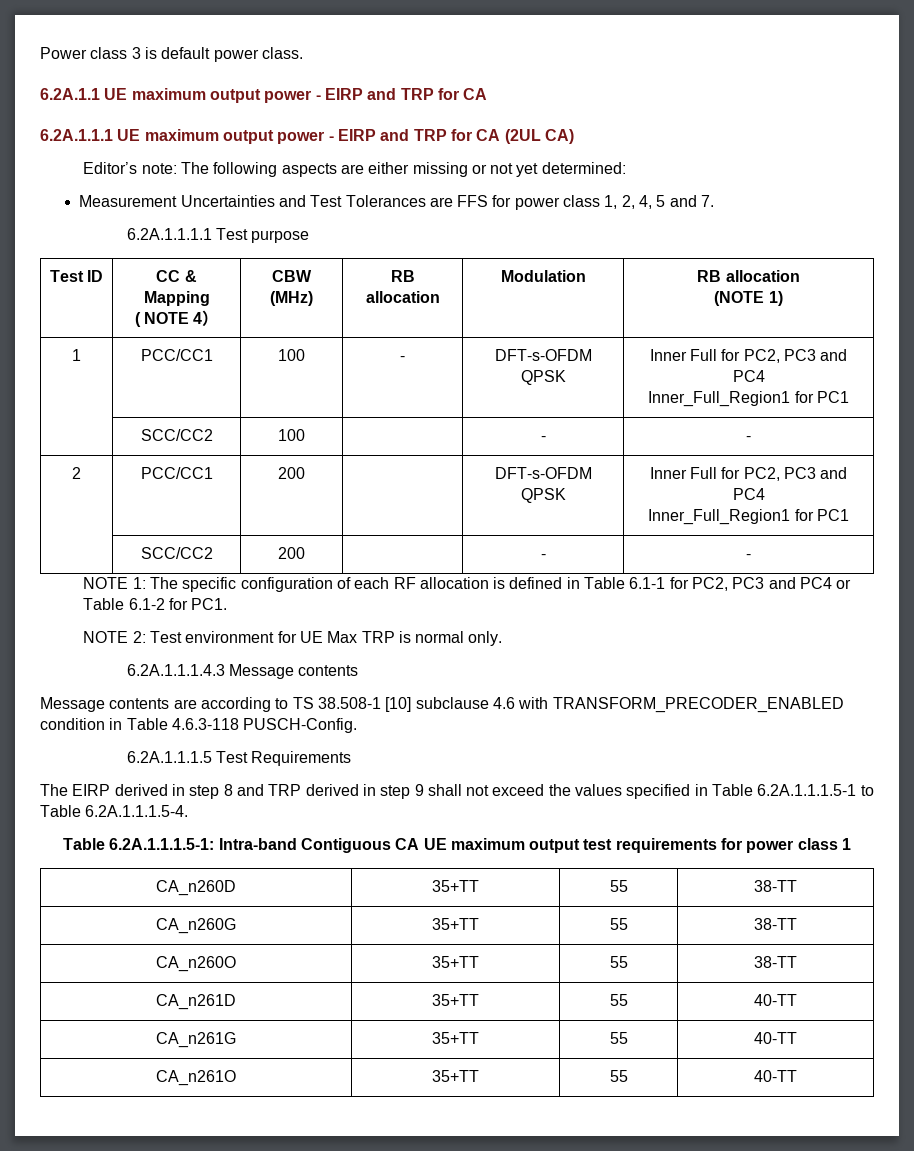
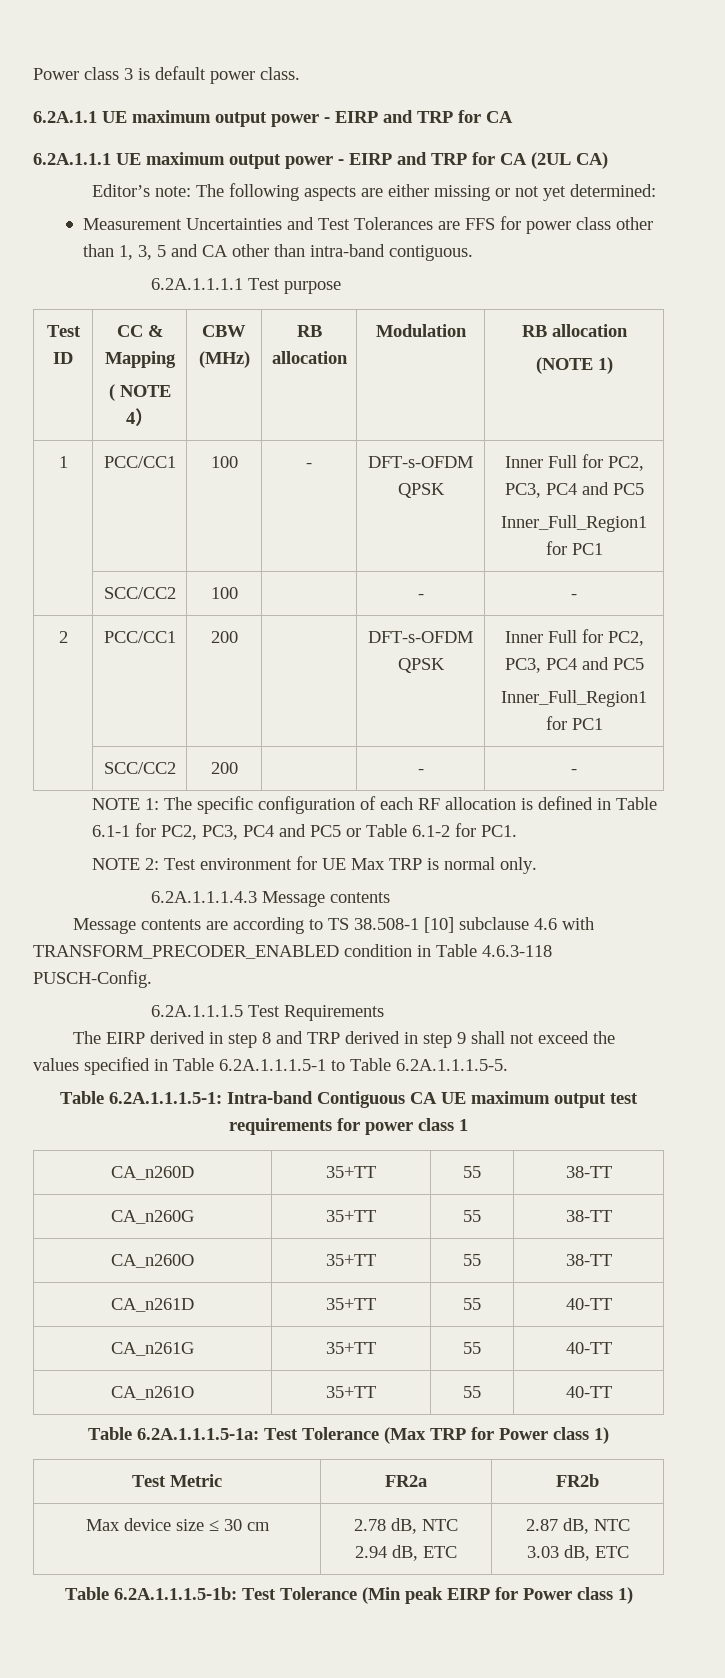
- Measurement Uncertainties and Test Tolerances are FFS for power class 1, 2, 4, 5 and 7.
+ Measurement Uncertainties and Test Tolerances are FFS for power class other than 1, 3, 5 and CA other than intra-band contiguous.
- 1 | PCC/CC1 | 100 | - | DFT-s-OFDM QPSK | Inner Full for PC2, PC3 and PC4
+ 1 | PCC/CC1 | 100 | - | DFT-s-OFDM QPSK | Inner Full for PC2, PC3, PC4 and PC5
- 2 | PCC/CC1 | 200 | | DFT-s-OFDM QPSK | Inner Full for PC2, PC3 and PC4
+ 2 | PCC/CC1 | 200 | | DFT-s-OFDM QPSK | Inner Full for PC2, PC3, PC4 and PC5
- NOTE 1: The specific configuration of each RF allocation is defined in Table 6.1-1 for PC2, PC3 and PC4 or Table 6.1-2 for PC1.
+ NOTE 1: The specific configuration of each RF allocation is defined in Table 6.1-1 for PC2, PC3, PC4 and PC5 or Table 6.1-2 for PC1.
- The EIRP derived in step 8 and TRP derived in step 9 shall not exceed the values specified in Table 6.2A.1.1.1.5-1 to Table 6.2A.1.1.1.5-4.
+ The EIRP derived in step 8 and TRP derived in step 9 shall not exceed the values specified in Table 6.2A.1.1.1.5-1 to Table 6.2A.1.1.1.5-5.
+ Table 6.2A.1.1.1.5-1a: Test Tolerance (Max TRP for Power class 1)
+ Test Metric | FR2a | FR2b
+ Max device size ≤ 30 cm | 2.78 dB, NTC
+ 2.94 dB, ETC | 2.87 dB, NTC
+ 3.03 dB, ETC
+ Table 6.2A.1.1.1.5-1b: Test Tolerance (Min peak EIRP for Power class 1)

